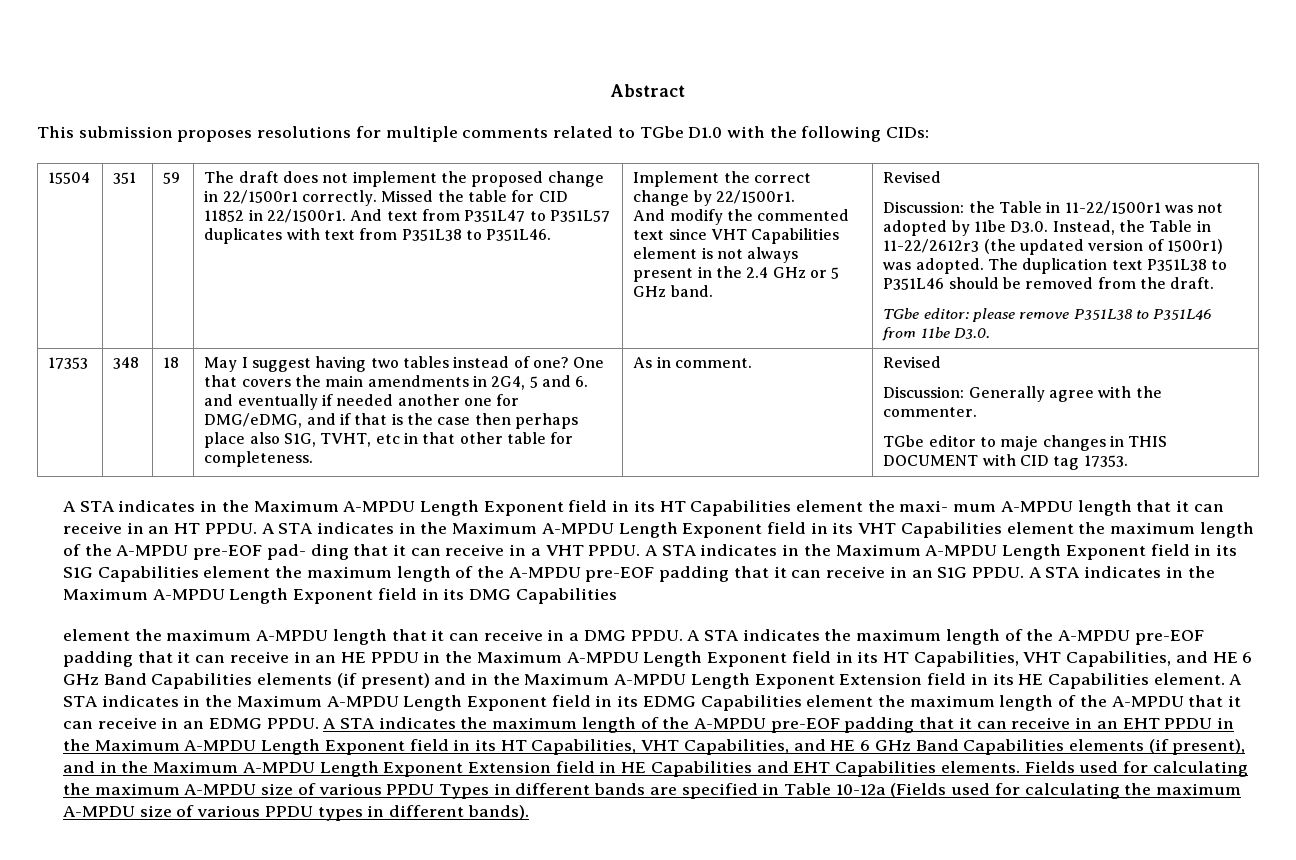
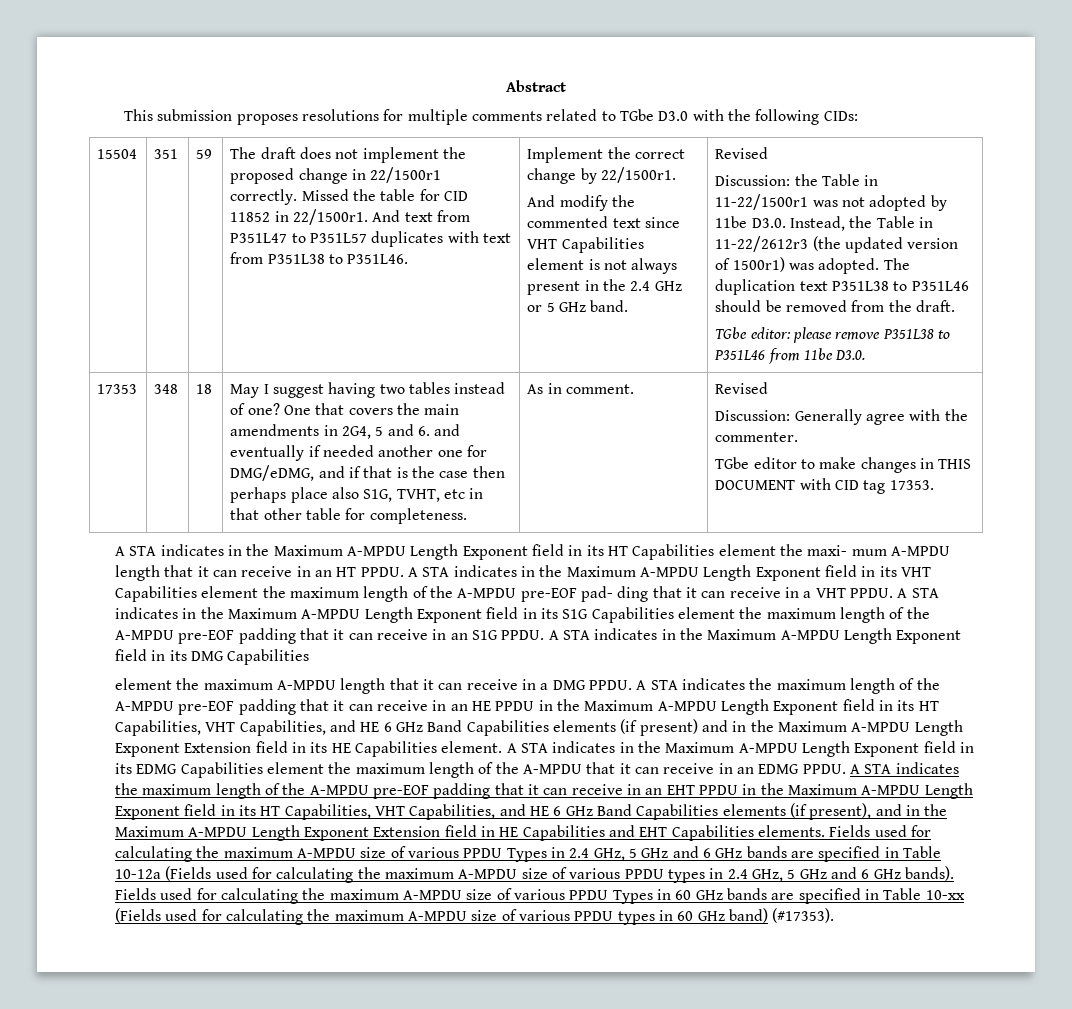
- This submission proposes resolutions for multiple comments related to TGbe D1.0 with the following CIDs:
+ This submission proposes resolutions for multiple comments related to TGbe D3.0 with the following CIDs:
- TGbe editor to maje changes in THIS DOCUMENT with CID tag 17353.
+ TGbe editor to make changes in THIS DOCUMENT with CID tag 17353.
- Fields used for calculating the maximum A-MPDU size of various PPDU Types in different bands are specified in Table 10-12a (Fields used for calculating the maximum A-MPDU size of various PPDU types in different bands).
+ Fields used for calculating the maximum A-MPDU size of various PPDU Types in 2.4 GHz, 5 GHz and 6 GHz bands are specified in Table 10-12a (Fields used for calculating the maximum A-MPDU size of various PPDU types in 2.4 GHz, 5 GHz and 6 GHz bands). Fields used for calculating the maximum A-MPDU size of various PPDU Types in 60 GHz bands are specified in Table 10-xx (Fields used for calculating the maximum A-MPDU size of various PPDU types in 60 GHz band) (#17353).

